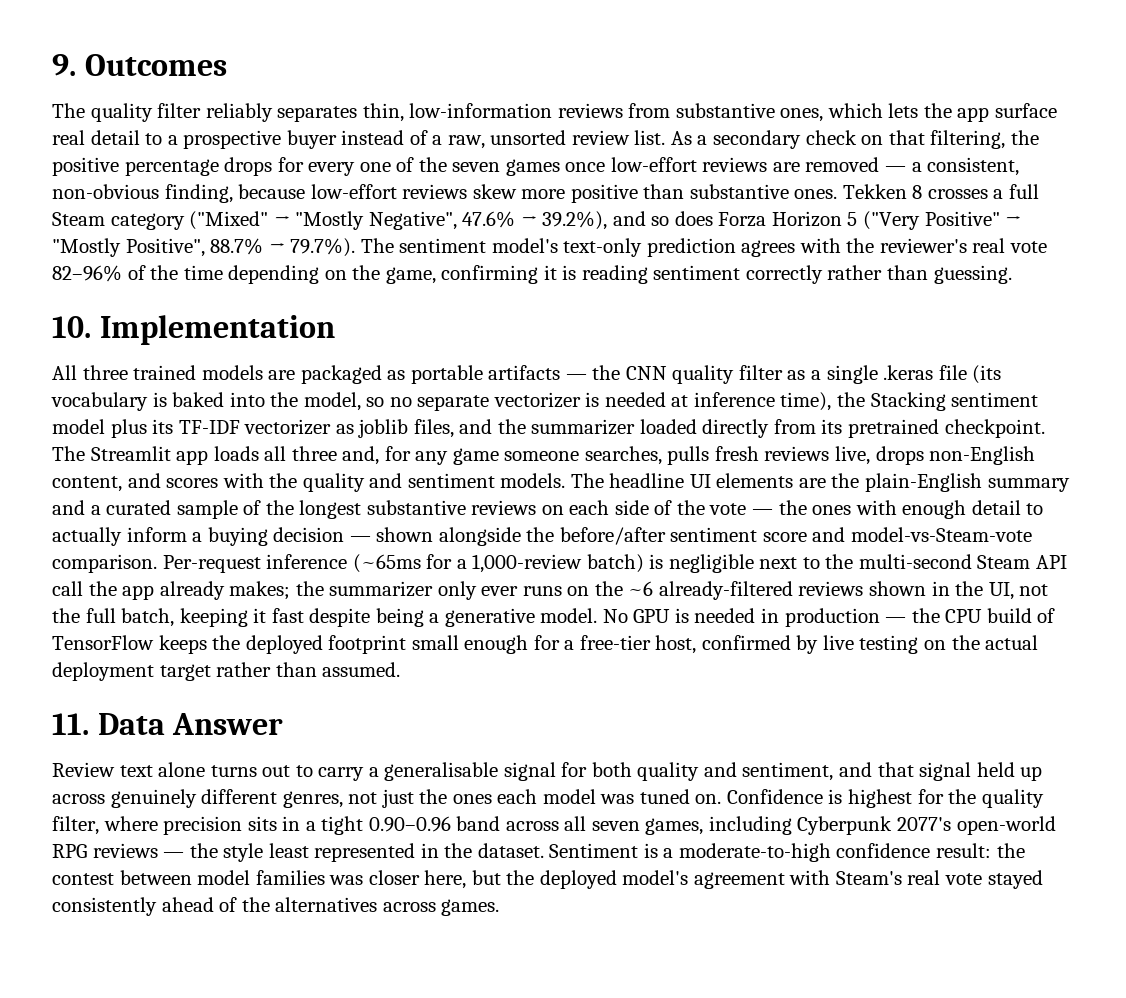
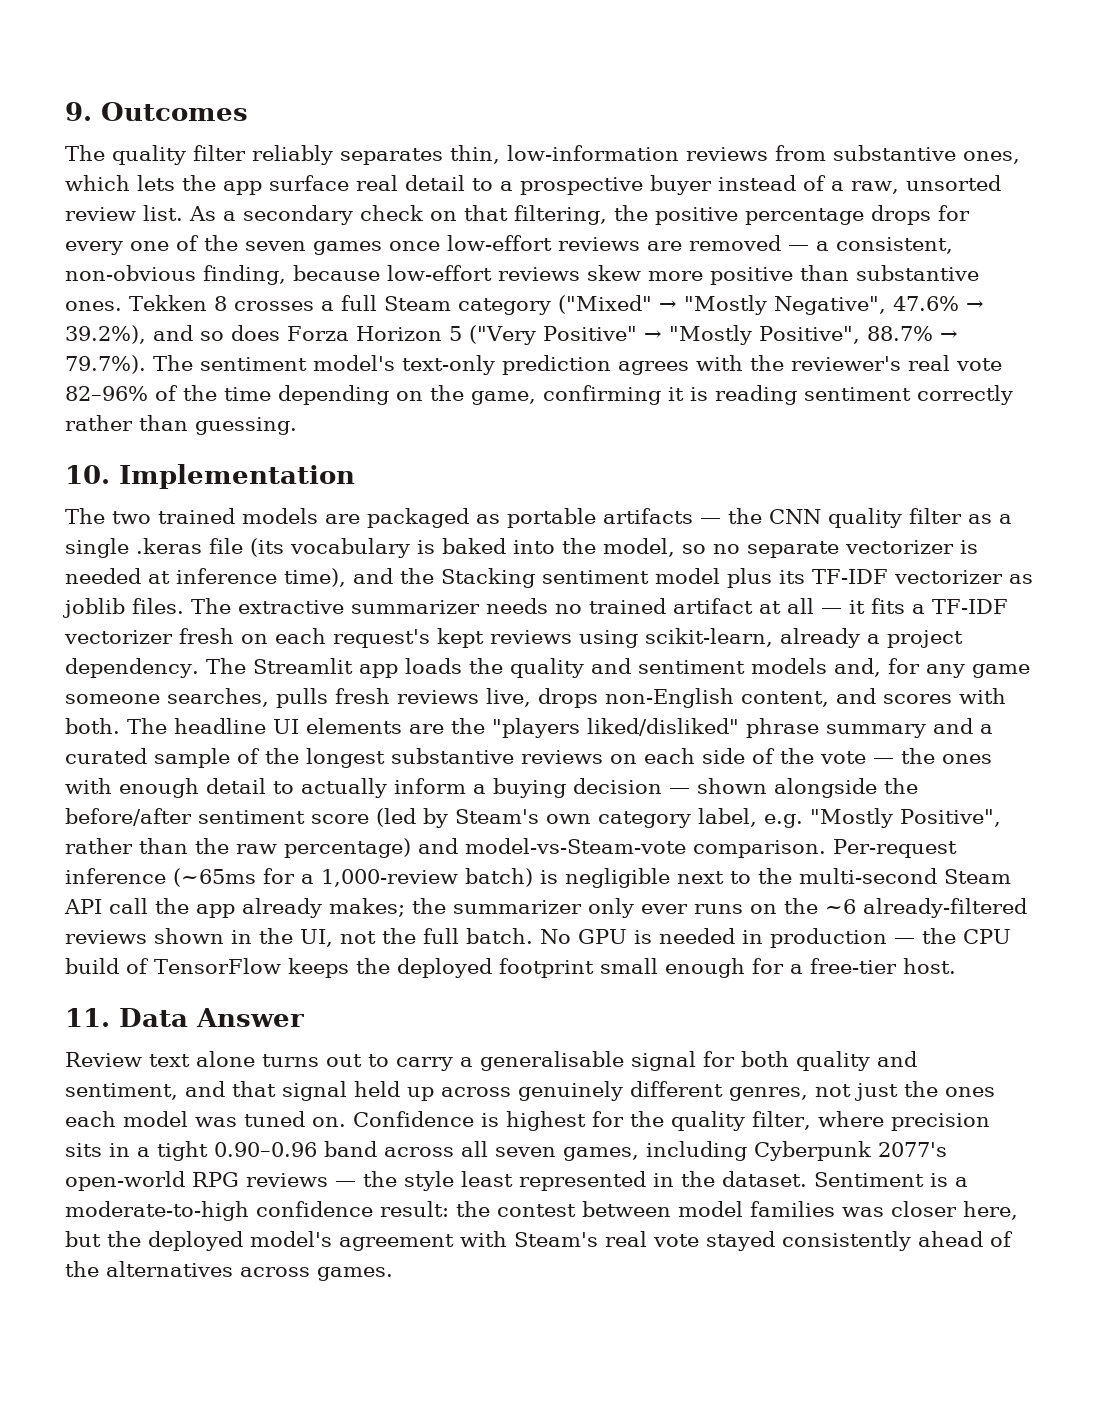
- All three trained models are packaged as portable artifacts — the CNN quality filter as a single .keras file (its vocabulary is baked into the model, so no separate vectorizer is needed at inference time), the Stacking sentiment model plus its TF-IDF vectorizer as joblib files, and the summarizer loaded directly from its pretrained checkpoint. The Streamlit app loads all three and, for any game someone searches, pulls fresh reviews live, drops non-English content, and scores with the quality and sentiment models.
+ The two trained models are packaged as portable artifacts — the CNN quality filter as a single .keras file (its vocabulary is baked into the model, so no separate vectorizer is needed at inference time), and the Stacking sentiment model plus its TF-IDF vectorizer as joblib files. The extractive summarizer needs no trained artifact at all — it fits a TF-IDF vectorizer fresh on each request's kept reviews using scikit-learn, already a project dependency. The Streamlit app loads the quality and sentiment models and, for any game someone searches, pulls fresh reviews live, drops non-English content, and scores with both.
- The headline UI elements are the plain-English summary and a curated sample of the longest substantive reviews on each side of the vote — the ones with enough detail to actually inform a buying decision — shown alongside the before/after sentiment score and model-vs-Steam-vote comparison.
+ The headline UI elements are the "players liked/disliked" phrase summary and a curated sample of the longest substantive reviews on each side of the vote — the ones with enough detail to actually inform a buying decision — shown alongside the before/after sentiment score (led by Steam's own category label, e.g. "Mostly Positive", rather than the raw percentage) and model-vs-Steam-vote comparison.
- Per-request inference (~65ms for a 1,000-review batch) is negligible next to the multi-second Steam API call the app already makes; the summarizer only ever runs on the ~6 already-filtered reviews shown in the UI, not the full batch, keeping it fast despite being a generative model.
+ Per-request inference (~65ms for a 1,000-review batch) is negligible next to the multi-second Steam API call the app already makes; the summarizer only ever runs on the ~6 already-filtered reviews shown in the UI, not the full batch.
- No GPU is needed in production — the CPU build of TensorFlow keeps the deployed footprint small enough for a free-tier host, confirmed by live testing on the actual deployment target rather than assumed.
+ No GPU is needed in production — the CPU build of TensorFlow keeps the deployed footprint small enough for a free-tier host.

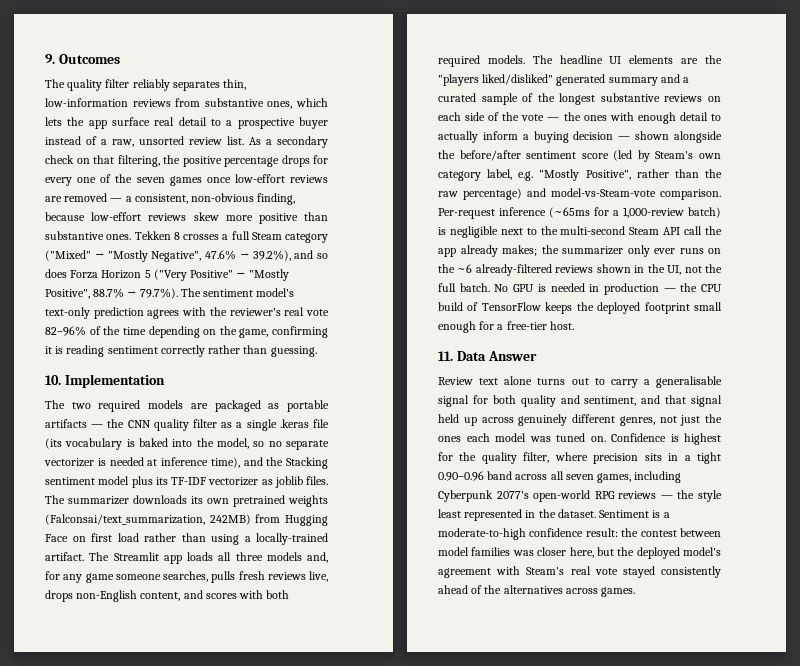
- The two trained models are packaged as portable artifacts — the CNN quality filter as a single .keras file (its vocabulary is baked into the model, so no separate vectorizer is needed at inference time), and the Stacking sentiment model plus its TF-IDF vectorizer as joblib files.
+ The two required models are packaged as portable artifacts — the CNN quality filter as a single .keras file (its vocabulary is baked into the model, so no separate vectorizer is needed at inference time), and the Stacking sentiment model plus its TF-IDF vectorizer as joblib files.
- The extractive summarizer needs no trained artifact at all — it fits a TF-IDF vectorizer fresh on each request's kept reviews using scikit-learn, already a project dependency. The Streamlit app loads the quality and sentiment models and, for any game someone searches, pulls fresh reviews live, drops non-English content, and scores with both.
+ The summarizer downloads its own pretrained weights (Falconsai/text_summarization, 242MB) from Hugging Face on first load rather than using a locally-trained artifact. The Streamlit app loads all three models and, for any game someone searches, pulls fresh reviews live, drops non-English content, and scores with both required models.
- The headline UI elements are the "players liked/disliked" phrase summary and a curated sample of the longest substantive reviews on each side of the vote — the ones with enough detail to actually inform a buying decision — shown alongside the before/after sentiment score (led by Steam's own category label, e.g. "Mostly Positive", rather than the raw percentage) and model-vs-Steam-vote comparison.
+ The headline UI elements are the "players liked/disliked" generated summary and a curated sample of the longest substantive reviews on each side of the vote — the ones with enough detail to actually inform a buying decision — shown alongside the before/after sentiment score (led by Steam's own category label, e.g. "Mostly Positive", rather than the raw percentage) and model-vs-Steam-vote comparison.

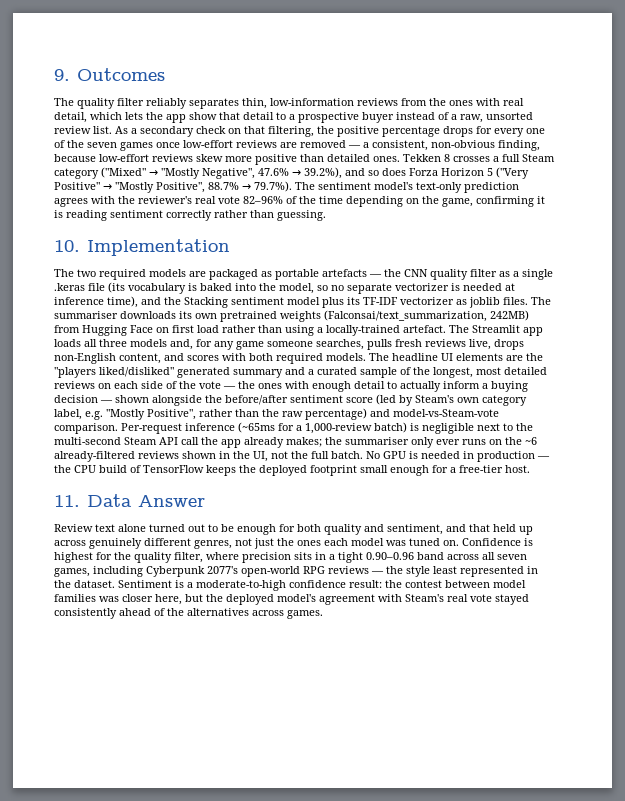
- The quality filter reliably separates thin, low-information reviews from substantive ones, which lets the app surface real detail to a prospective buyer instead of a raw, unsorted review list.
+ The quality filter reliably separates thin, low-information reviews from the ones with real detail, which lets the app show that detail to a prospective buyer instead of a raw, unsorted review list.
- As a secondary check on that filtering, the positive percentage drops for every one of the seven games once low-effort reviews are removed — a consistent, non-obvious finding, because low-effort reviews skew more positive than substantive ones.
+ As a secondary check on that filtering, the positive percentage drops for every one of the seven games once low-effort reviews are removed — a consistent, non-obvious finding, because low-effort reviews skew more positive than detailed ones.
- The two required models are packaged as portable artifacts — the CNN quality filter as a single .keras file (its vocabulary is baked into the model, so no separate vectorizer is needed at inference time), and the Stacking sentiment model plus its TF-IDF vectorizer as joblib files.
+ The two required models are packaged as portable artefacts — the CNN quality filter as a single .keras file (its vocabulary is baked into the model, so no separate vectorizer is needed at inference time), and the Stacking sentiment model plus its TF-IDF vectorizer as joblib files.
- The summarizer downloads its own pretrained weights (Falconsai/text_summarization, 242MB) from Hugging Face on first load rather than using a locally-trained artifact.
+ The summariser downloads its own pretrained weights (Falconsai/text_summarization, 242MB) from Hugging Face on first load rather than using a locally-trained artefact.
- The headline UI elements are the "players liked/disliked" generated summary and a curated sample of the longest substantive reviews on each side of the vote — the ones with enough detail to actually inform a buying decision — shown alongside the before/after sentiment score (led by Steam's own category label, e.g. "Mostly Positive", rather than the raw percentage) and model-vs-Steam-vote comparison.
+ The headline UI elements are the "players liked/disliked" generated summary and a curated sample of the longest, most detailed reviews on each side of the vote — the ones with enough detail to actually inform a buying decision — shown alongside the before/after sentiment score (led by Steam's own category label, e.g. "Mostly Positive", rather than the raw percentage) and model-vs-Steam-vote comparison.
- Per-request inference (~65ms for a 1,000-review batch) is negligible next to the multi-second Steam API call the app already makes; the summarizer only ever runs on the ~6 already-filtered reviews shown in the UI, not the full batch.
+ Per-request inference (~65ms for a 1,000-review batch) is negligible next to the multi-second Steam API call the app already makes; the summariser only ever runs on the ~6 already-filtered reviews shown in the UI, not the full batch.
- Review text alone turns out to carry a generalisable signal for both quality and sentiment, and that signal held up across genuinely different genres, not just the ones each model was tuned on.
+ Review text alone turned out to be enough for both quality and sentiment, and that held up across genuinely different genres, not just the ones each model was tuned on.

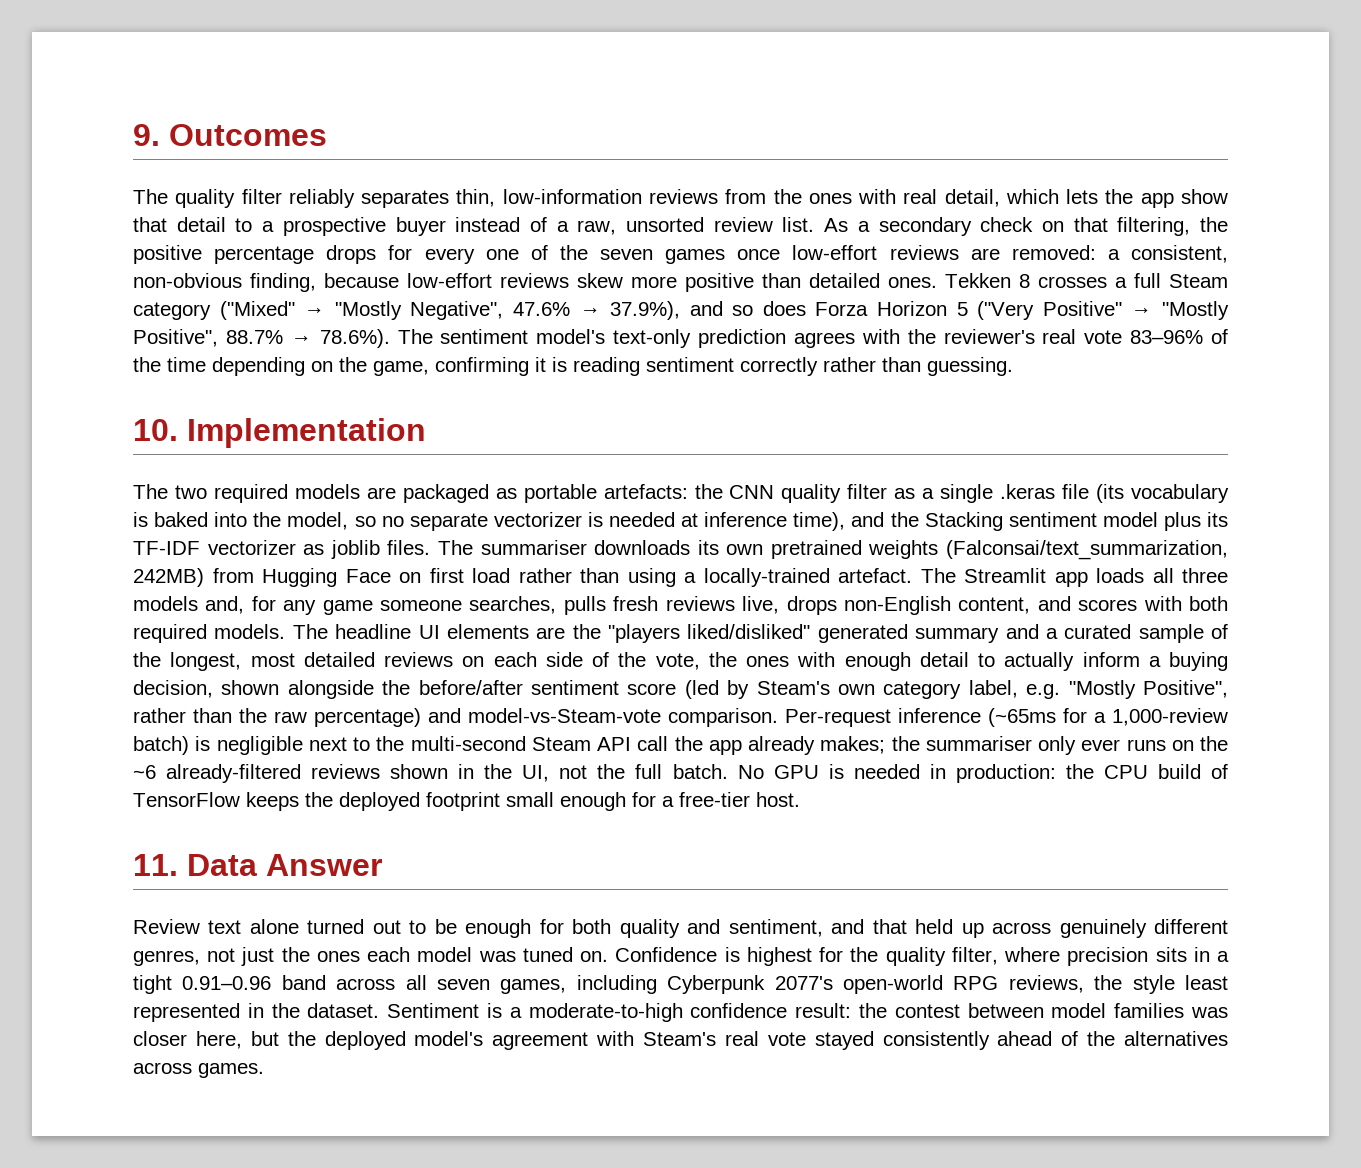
- As a secondary check on that filtering, the positive percentage drops for every one of the seven games once low-effort reviews are removed — a consistent, non-obvious finding, because low-effort reviews skew more positive than detailed ones.
+ As a secondary check on that filtering, the positive percentage drops for every one of the seven games once low-effort reviews are removed: a consistent, non-obvious finding, because low-effort reviews skew more positive than detailed ones.
- Tekken 8 crosses a full Steam category ("Mixed" → "Mostly Negative", 47.6% → 39.2%), and so does Forza Horizon 5 ("Very Positive" → "Mostly Positive", 88.7% → 79.7%). The sentiment model's text-only prediction agrees with the reviewer's real vote 82–96% of the time depending on the game, confirming it is reading sentiment correctly rather than guessing.
+ Tekken 8 crosses a full Steam category ("Mixed" → "Mostly Negative", 47.6% → 37.9%), and so does Forza Horizon 5 ("Very Positive" → "Mostly Positive", 88.7% → 78.6%). The sentiment model's text-only prediction agrees with the reviewer's real vote 83–96% of the time depending on the game, confirming it is reading sentiment correctly rather than guessing.
- The two required models are packaged as portable artefacts — the CNN quality filter as a single .keras file (its vocabulary is baked into the model, so no separate vectorizer is needed at inference time), and the Stacking sentiment model plus its TF-IDF vectorizer as joblib files.
+ The two required models are packaged as portable artefacts: the CNN quality filter as a single .keras file (its vocabulary is baked into the model, so no separate vectorizer is needed at inference time), and the Stacking sentiment model plus its TF-IDF vectorizer as joblib files.
- The headline UI elements are the "players liked/disliked" generated summary and a curated sample of the longest, most detailed reviews on each side of the vote — the ones with enough detail to actually inform a buying decision — shown alongside the before/after sentiment score (led by Steam's own category label, e.g. "Mostly Positive", rather than the raw percentage) and model-vs-Steam-vote comparison.
+ The headline UI elements are the "players liked/disliked" generated summary and a curated sample of the longest, most detailed reviews on each side of the vote, the ones with enough detail to actually inform a buying decision, shown alongside the before/after sentiment score (led by Steam's own category label, e.g. "Mostly Positive", rather than the raw percentage) and model-vs-Steam-vote comparison.
- No GPU is needed in production — the CPU build of TensorFlow keeps the deployed footprint small enough for a free-tier host.
+ No GPU is needed in production: the CPU build of TensorFlow keeps the deployed footprint small enough for a free-tier host.
- Confidence is highest for the quality filter, where precision sits in a tight 0.90–0.96 band across all seven games, including Cyberpunk 2077's open-world RPG reviews — the style least represented in the dataset.
+ Confidence is highest for the quality filter, where precision sits in a tight 0.91–0.96 band across all seven games, including Cyberpunk 2077's open-world RPG reviews, the style least represented in the dataset.

